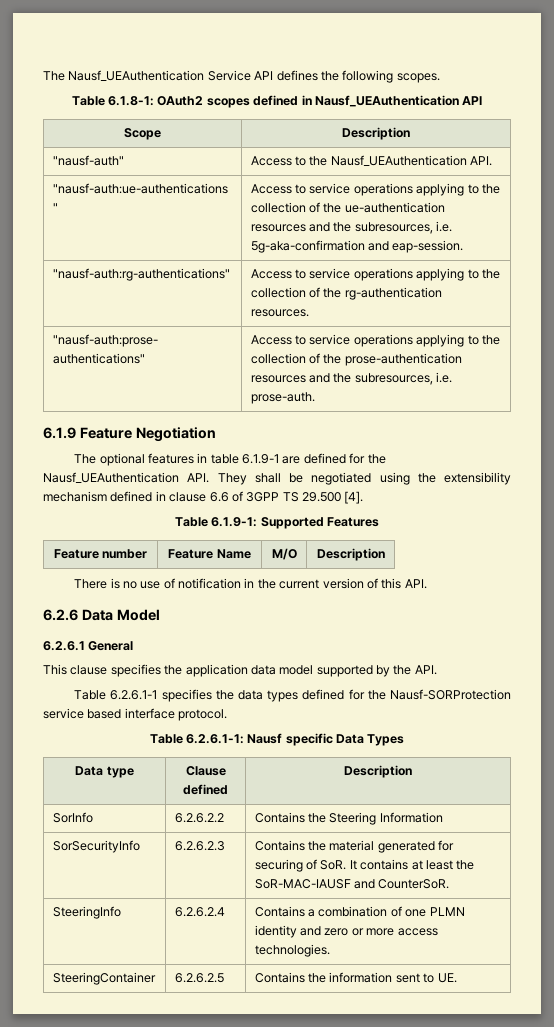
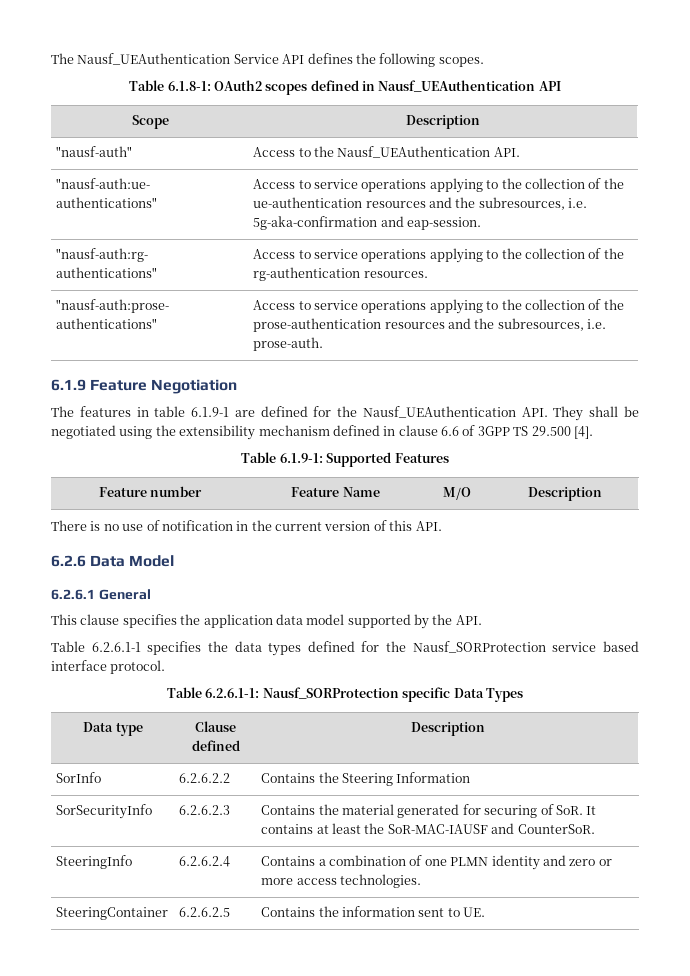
- The optional features in table 6.1.9-1 are defined for the Nausf_UEAuthentication API. They shall be negotiated using the extensibility mechanism defined in clause 6.6 of 3GPP TS 29.500 [4].
+ The features in table 6.1.9-1 are defined for the Nausf_UEAuthentication API. They shall be negotiated using the extensibility mechanism defined in clause 6.6 of 3GPP TS 29.500 [4].
- Table 6.2.6.1-1 specifies the data types defined for the Nausf-SORProtection service based interface protocol.
+ Table 6.2.6.1-1 specifies the data types defined for the Nausf_SORProtection service based interface protocol.
- Table 6.2.6.1-1: Nausf specific Data Types
+ Table 6.2.6.1-1: Nausf_SORProtection specific Data Types

